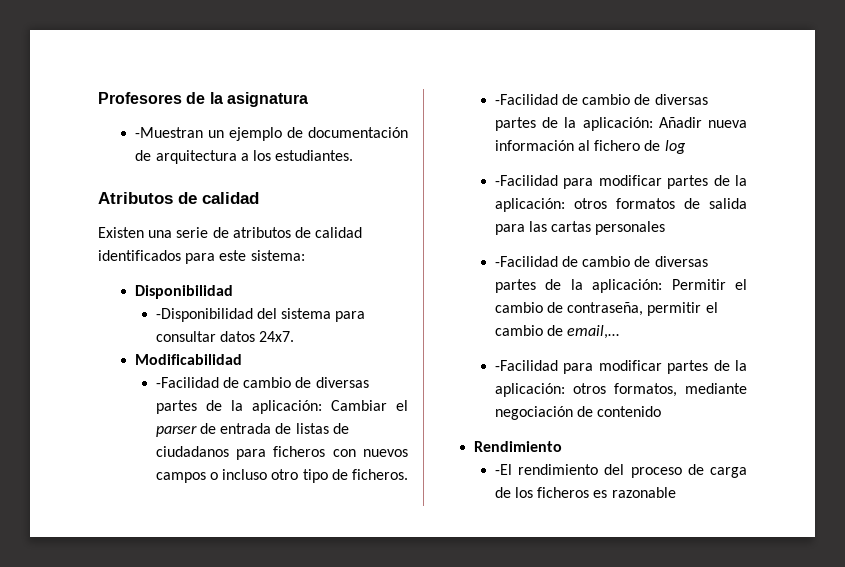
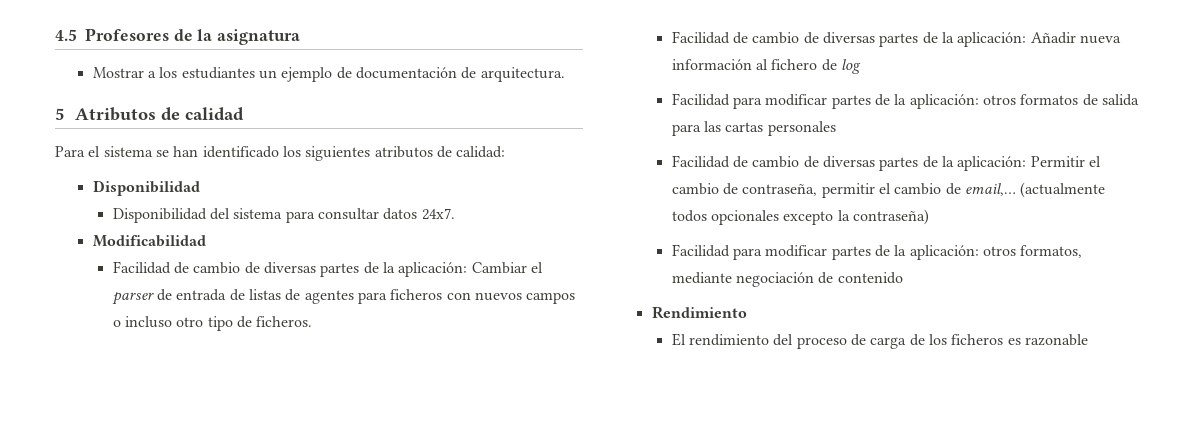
- Profesores de la asignatura
+ 4.5 Profesores de la asignatura
- -Muestran un ejemplo de documentación de arquitectura a los estudiantes.
- Atributos de calidad
+ Mostrar a los estudiantes un ejemplo de documentación de arquitectura.
+ 5 Atributos de calidad
- Existen una serie de atributos de calidad identificados para este sistema:
+ Para el sistema se han identificado los siguientes atributos de calidad:
- -Disponibilidad del sistema para consultar datos 24x7.
+ Disponibilidad del sistema para consultar datos 24x7.
- -Facilidad de cambio de diversas partes de la aplicación: Cambiar el parser de entrada de listas de ciudadanos para ficheros con nuevos campos o incluso otro tipo de ficheros.
+ Facilidad de cambio de diversas partes de la aplicación: Cambiar el parser de entrada de listas de agentes para ficheros con nuevos campos o incluso otro tipo de ficheros.
- -Facilidad de cambio de diversas partes de la aplicación: Añadir nueva información al fichero de log
+ Facilidad de cambio de diversas partes de la aplicación: Añadir nueva información al fichero de log
- -Facilidad para modificar partes de la aplicación: otros formatos de salida para las cartas personales
+ Facilidad para modificar partes de la aplicación: otros formatos de salida para las cartas personales
- -Facilidad de cambio de diversas partes de la aplicación: Permitir el cambio de contraseña, permitir el cambio de email,…
- -Facilidad para modificar partes de la aplicación: otros formatos, mediante negociación de contenido
+ Facilidad de cambio de diversas partes de la aplicación: Permitir el cambio de contraseña, permitir el cambio de email,… (actualmente todos opcionales excepto la contraseña)
+ Facilidad para modificar partes de la aplicación: otros formatos, mediante negociación de contenido
- -El rendimiento del proceso de carga de los ficheros es razonable
+ El rendimiento del proceso de carga de los ficheros es razonable

